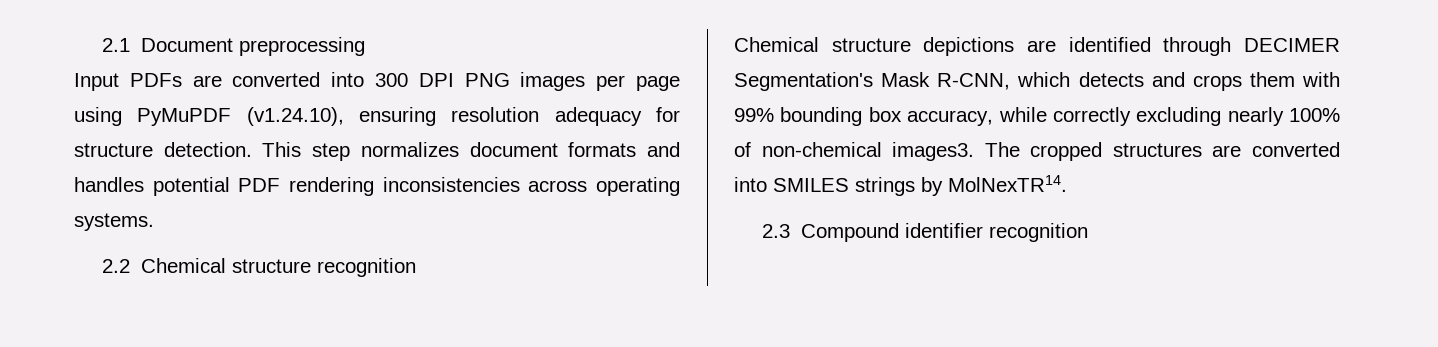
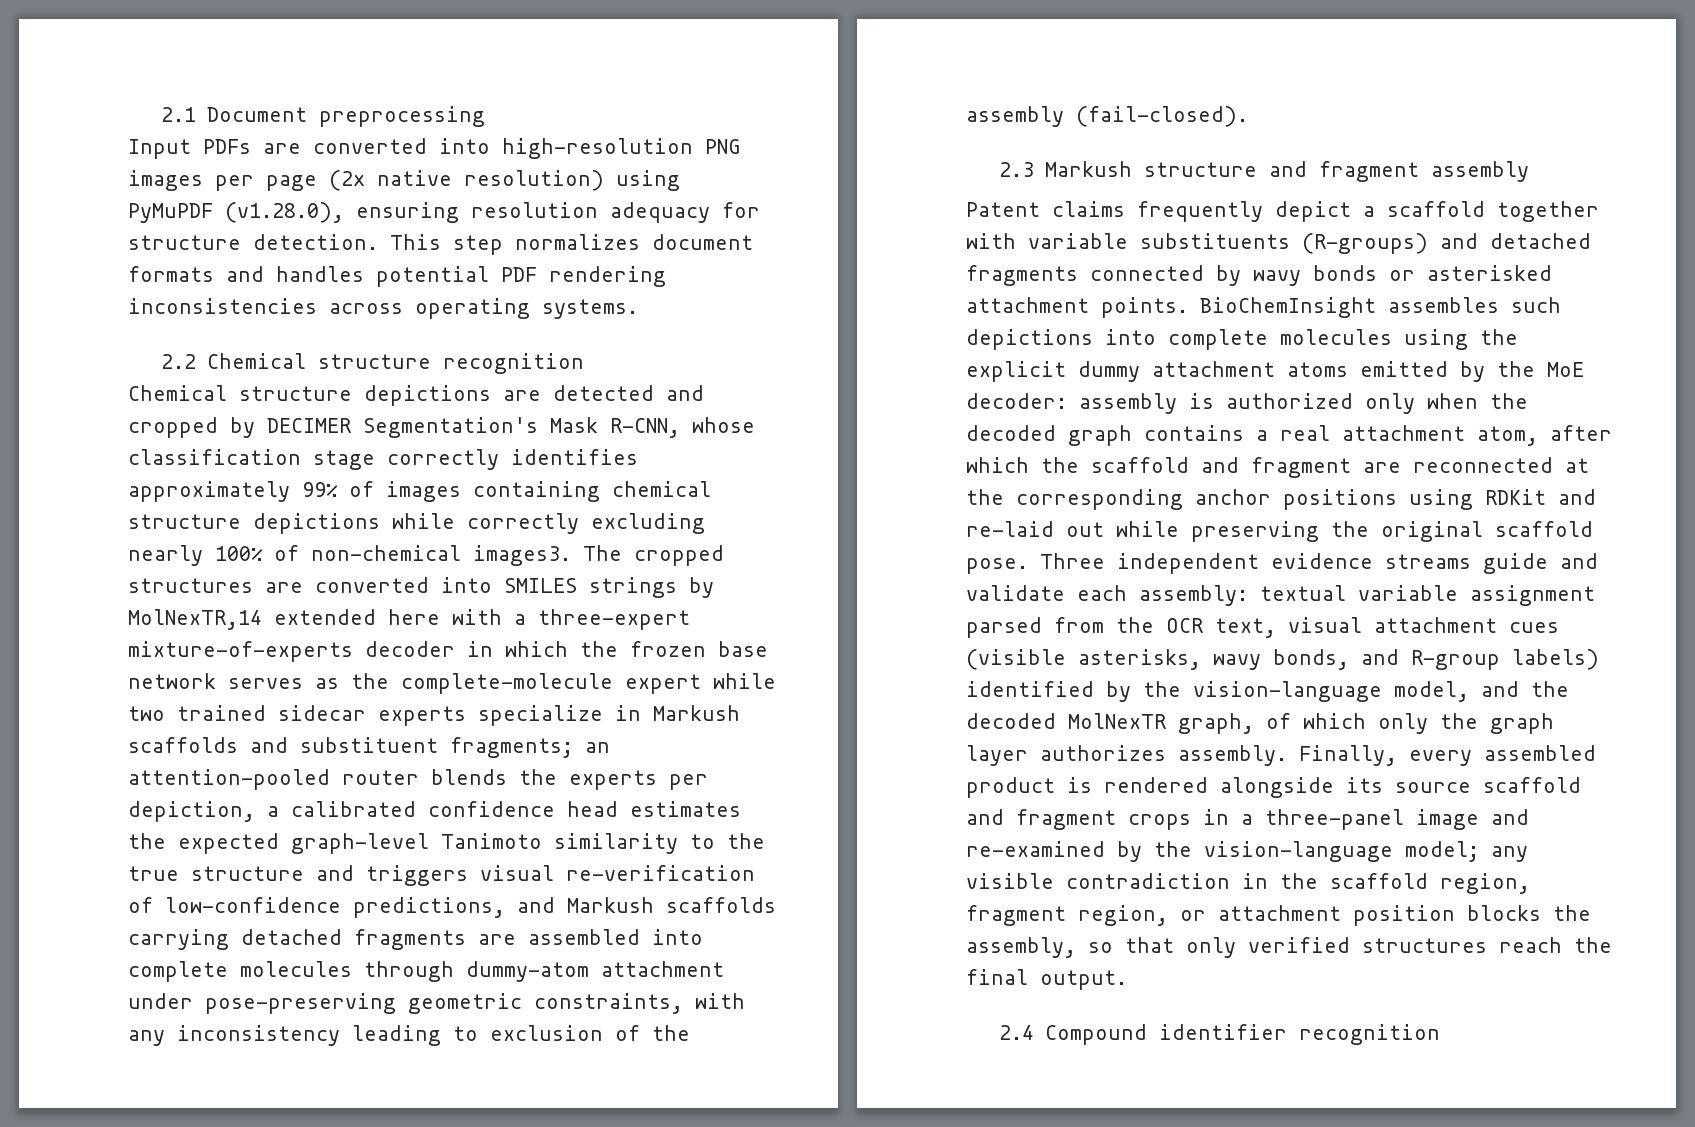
- Input PDFs are converted into 300 DPI PNG images per page using PyMuPDF (v1.24.10), ensuring resolution adequacy for structure detection.
+ Input PDFs are converted into high-resolution PNG images per page (2× native resolution) using PyMuPDF (v1.28.0), ensuring resolution adequacy for structure detection.
- Chemical structure depictions are identified through DECIMER Segmentation's Mask R-CNN, which detects and crops them with 99% bounding box accuracy, while correctly excluding nearly 100% of non-chemical images3.
+ Chemical structure depictions are detected and cropped by DECIMER Segmentation's Mask R-CNN, whose classification stage correctly identifies approximately 99% of images containing chemical structure depictions while correctly excluding nearly 100% of non-chemical images3.
- The cropped structures are converted into SMILES strings by MolNexTR14.
- 2.3 Compound identifier recognition
+ The cropped structures are converted into SMILES strings by MolNexTR,14 extended here with a three-expert mixture-of-experts decoder in which the frozen base network serves as the complete-molecule expert while two trained sidecar experts specialize in Markush scaffolds and substituent fragments; an attention-pooled router blends the experts per depiction, a calibrated confidence head estimates the expected graph-level Tanimoto similarity to the true structure and triggers visual re-verification of low-confidence predictions, and Markush scaffolds carrying detached fragments are assembled into complete molecules through dummy-atom attachment under pose-preserving geometric constraints, with any inconsistency leading to exclusion of the assembly (fail-closed).
+ 2.3 Markush structure and fragment assembly
+ Patent claims frequently depict a scaffold together with variable substituents (R-groups) and detached fragments connected by wavy bonds or asterisked attachment points. BioChemInsight assembles such depictions into complete molecules using the explicit dummy attachment atoms emitted by the MoE decoder: assembly is authorized only when the decoded graph contains a real attachment atom, after which the scaffold and fragment are reconnected at the corresponding anchor positions using RDKit and re-laid out while preserving the original scaffold pose. Three independent evidence streams guide and validate each assembly: textual variable assignment parsed from the OCR text, visual attachment cues (visible asterisks, wavy bonds, and R-group labels) identified by the vision-language model, and the decoded MolNexTR graph, of which only the graph layer authorizes assembly. Finally, every assembled product is rendered alongside its source scaffold and fragment crops in a three-panel image and re-examined by the vision-language model; any visible contradiction in the scaffold region, fragment region, or attachment position blocks the assembly, so that only verified structures reach the final output.
+ 2.4 Compound identifier recognition

